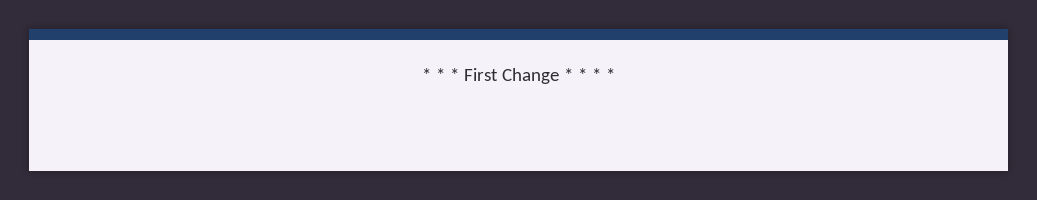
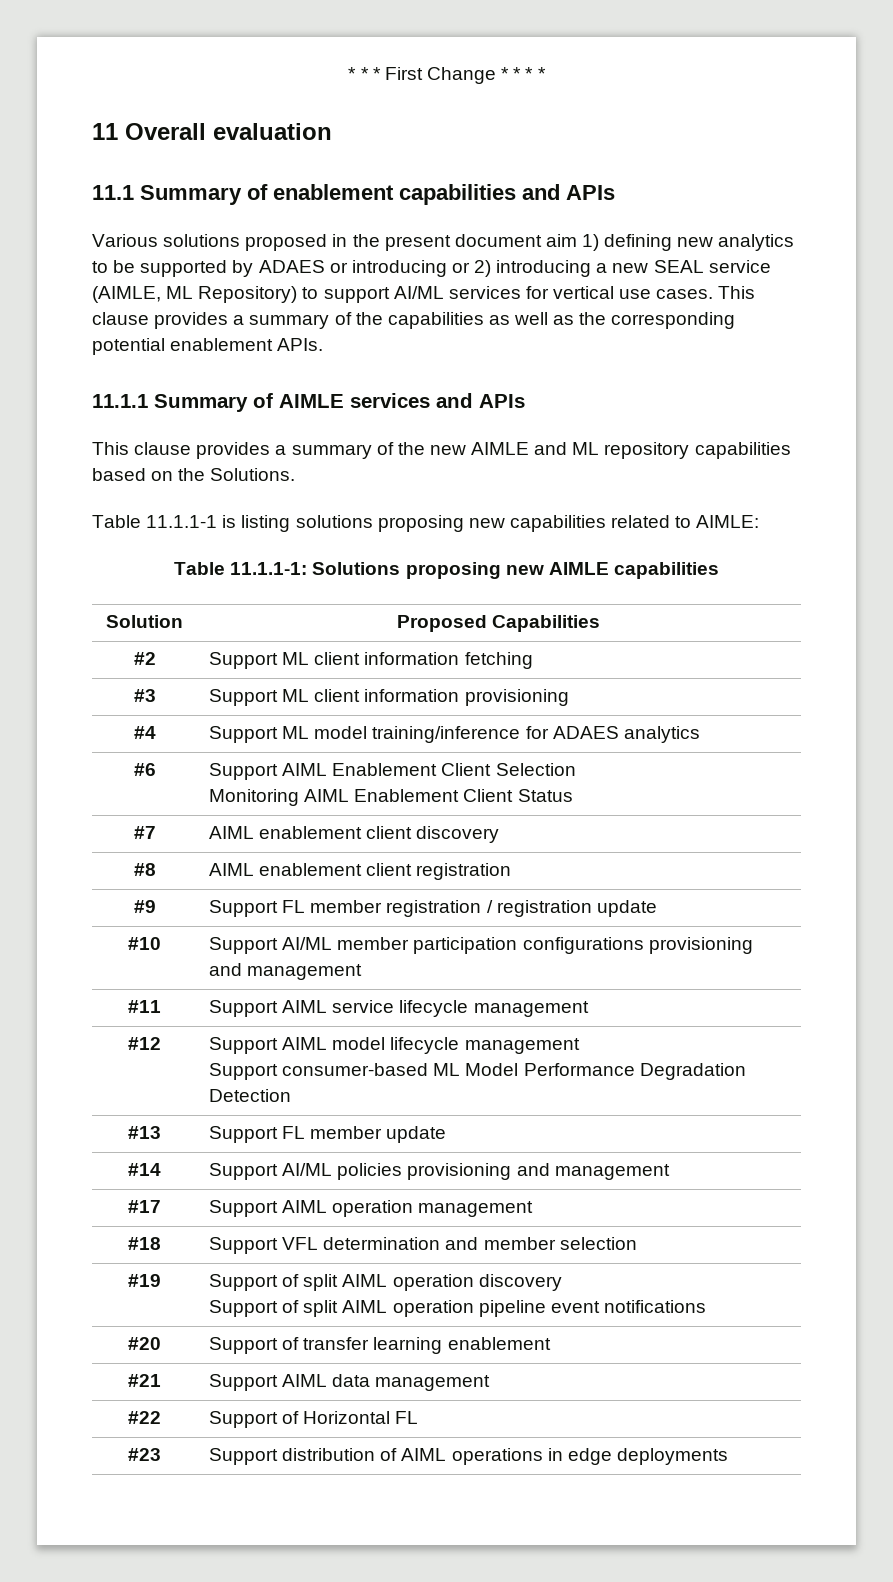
+ 11 Overall evaluation
+ 11.1 Summary of enablement capabilities and APIs
+ Various solutions proposed in the present document aim 1) defining new analytics to be supported by ADAES or introducing or 2) introducing a new SEAL service (AIMLE, ML Repository) to support AI/ML services for vertical use cases. This clause provides a summary of the capabilities as well as the corresponding potential enablement APIs.
+ 11.1.1 Summary of AIMLE services and APIs
+ This clause provides a summary of the new AIMLE and ML repository capabilities based on the Solutions.
+ Table 11.1.1-1 is listing solutions proposing new capabilities related to AIMLE:
+ Table 11.1.1-1: Solutions proposing new AIMLE capabilities
+ Solution | Proposed Capabilities
+ #2 | Support ML client information fetching
+ #3 | Support ML client information provisioning
+ #4 | Support ML model training/inference for ADAES analytics
+ #6 | Support AIML Enablement Client Selection
+ Monitoring AIML Enablement Client Status
+ #7 | AIML enablement client discovery
+ #8 | AIML enablement client registration
+ #9 | Support FL member registration / registration update
+ #10 | Support AI/ML member participation configurations provisioning and management
+ #11 | Support AIML service lifecycle management
+ #12 | Support AIML model lifecycle management
+ Support consumer-based ML Model Performance Degradation Detection
+ #13 | Support FL member update
+ #14 | Support AI/ML policies provisioning and management
+ #17 | Support AIML operation management
+ #18 | Support VFL determination and member selection
+ #19 | Support of split AIML operation discovery
+ Support of split AIML operation pipeline event notifications
+ #20 | Support of transfer learning enablement
+ #21 | Support AIML data management
+ #22 | Support of Horizontal FL
+ #23 | Support distribution of AIML operations in edge deployments

